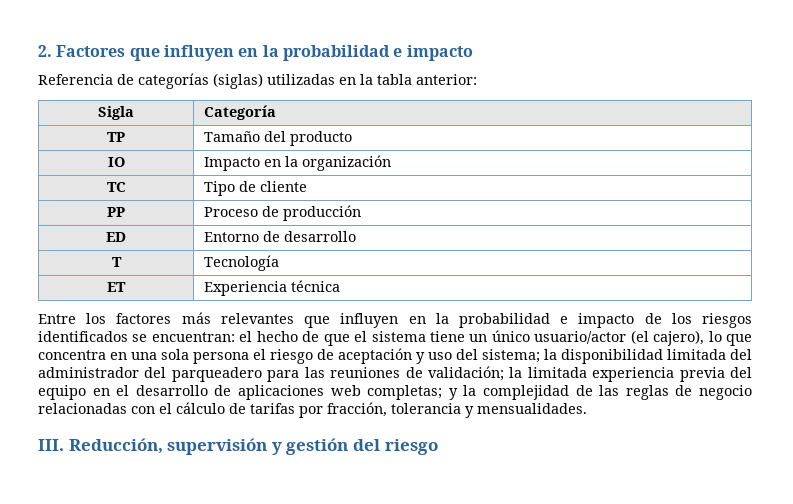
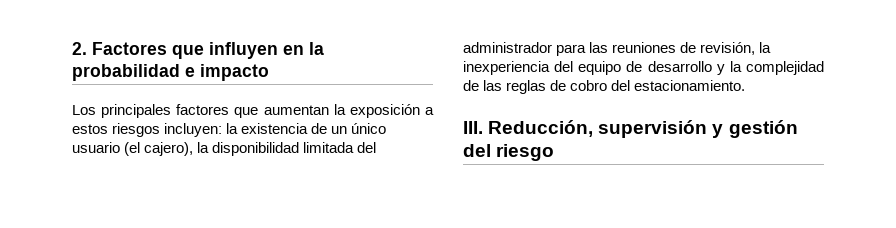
- Referencia de categorías (siglas) utilizadas en la tabla anterior:
- Sigla | Categoría
- TP | Tamaño del producto
- IO | Impacto en la organización
- TC | Tipo de cliente
- PP | Proceso de producción
- ED | Entorno de desarrollo
- T | Tecnología
- ET | Experiencia técnica
- Entre los factores más relevantes que influyen en la probabilidad e impacto de los riesgos identificados se encuentran: el hecho de que el sistema tiene un único usuario/actor (el cajero), lo que concentra en una sola persona el riesgo de aceptación y uso del sistema; la disponibilidad limitada del administrador del parqueadero para las reuniones de validación; la limitada experiencia previa del equipo en el desarrollo de aplicaciones web completas; y la complejidad de las reglas de negocio relacionadas con el cálculo de tarifas por fracción, tolerancia y mensualidades.
+ Los principales factores que aumentan la exposición a estos riesgos incluyen: la existencia de un único usuario (el cajero), la disponibilidad limitada del administrador para las reuniones de revisión, la inexperiencia del equipo de desarrollo y la complejidad de las reglas de cobro del estacionamiento.

